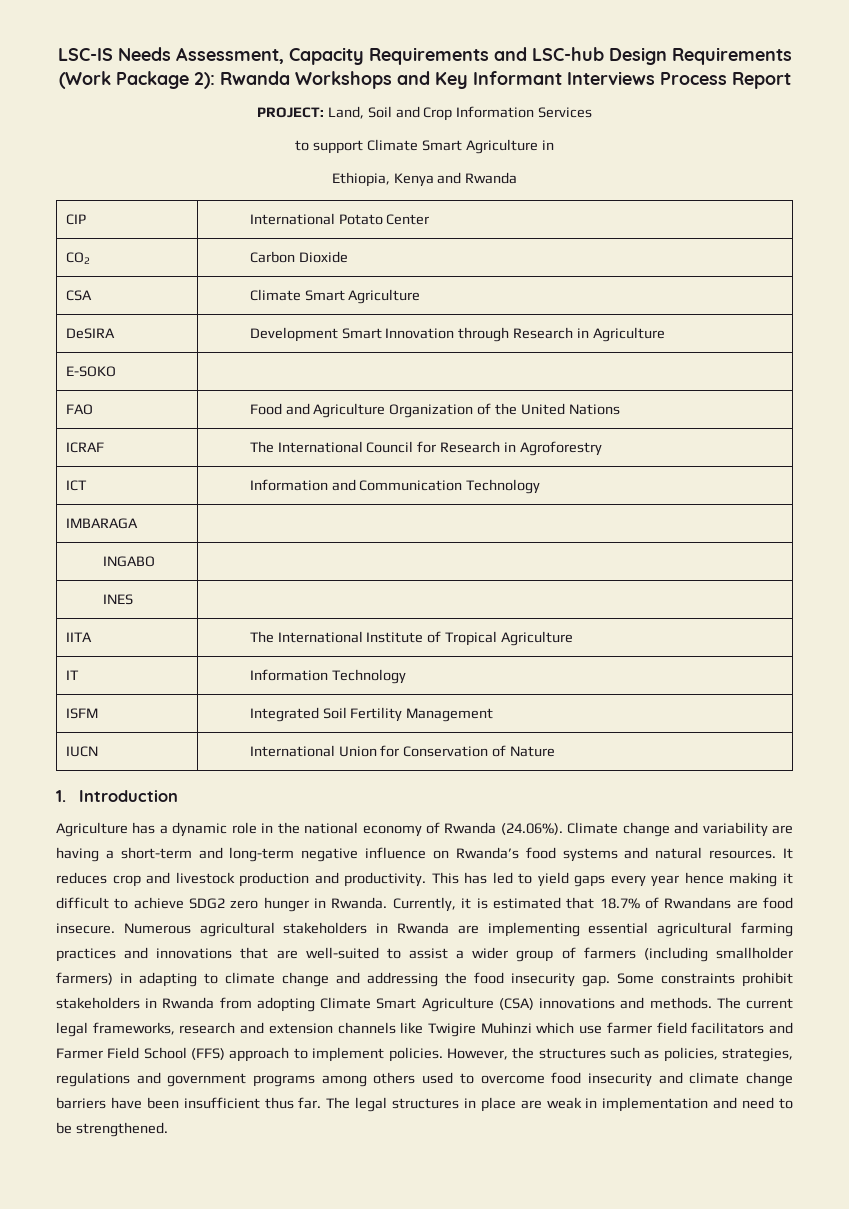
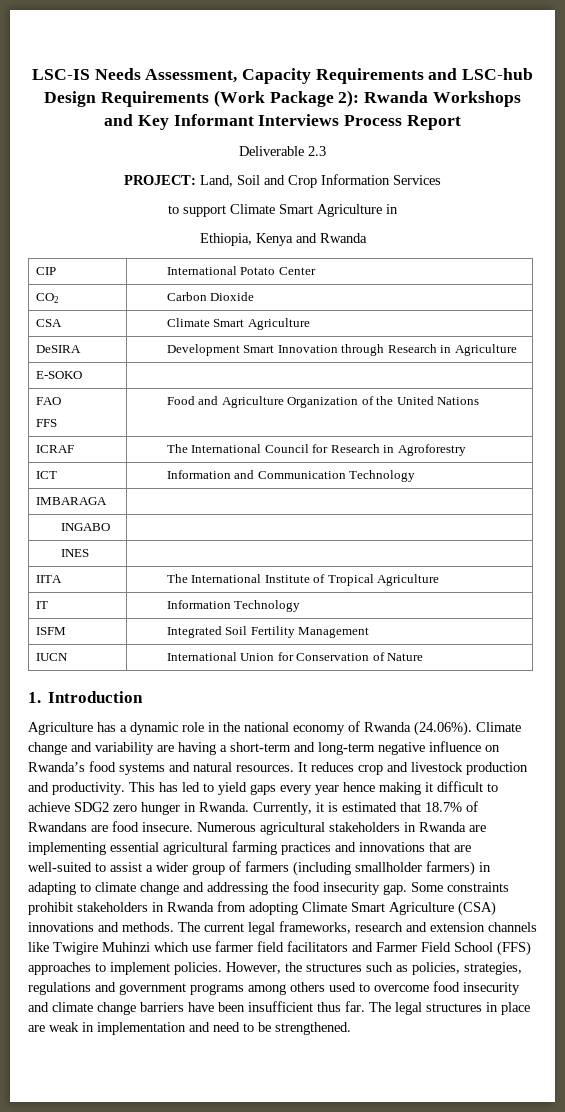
+ Deliverable 2.3
- FAO | Food and Agriculture Organization of the United Nations
+ FAO
+ FFS | Food and Agriculture Organization of the United Nations
- The current legal frameworks, research and extension channels like Twigire Muhinzi which use farmer field facilitators and Farmer Field School (FFS) approach to implement policies.
+ The current legal frameworks, research and extension channels like Twigire Muhinzi which use farmer field facilitators and Farmer Field School (FFS) approaches to implement policies.

